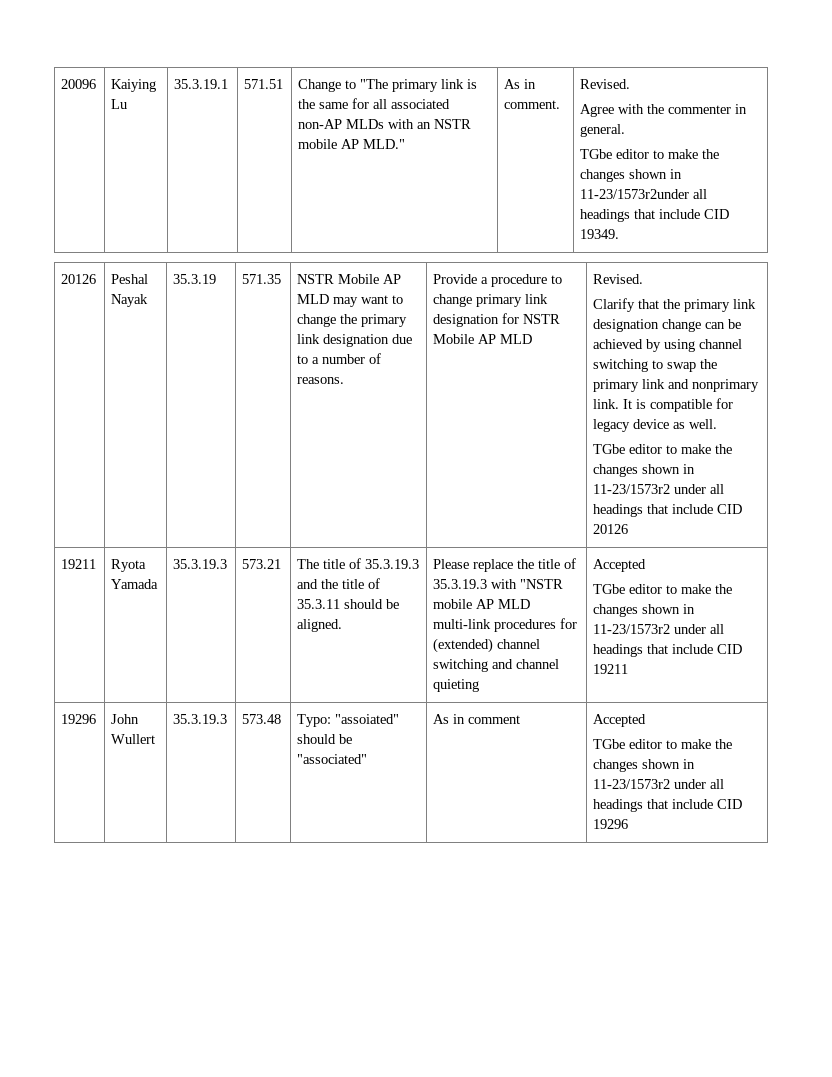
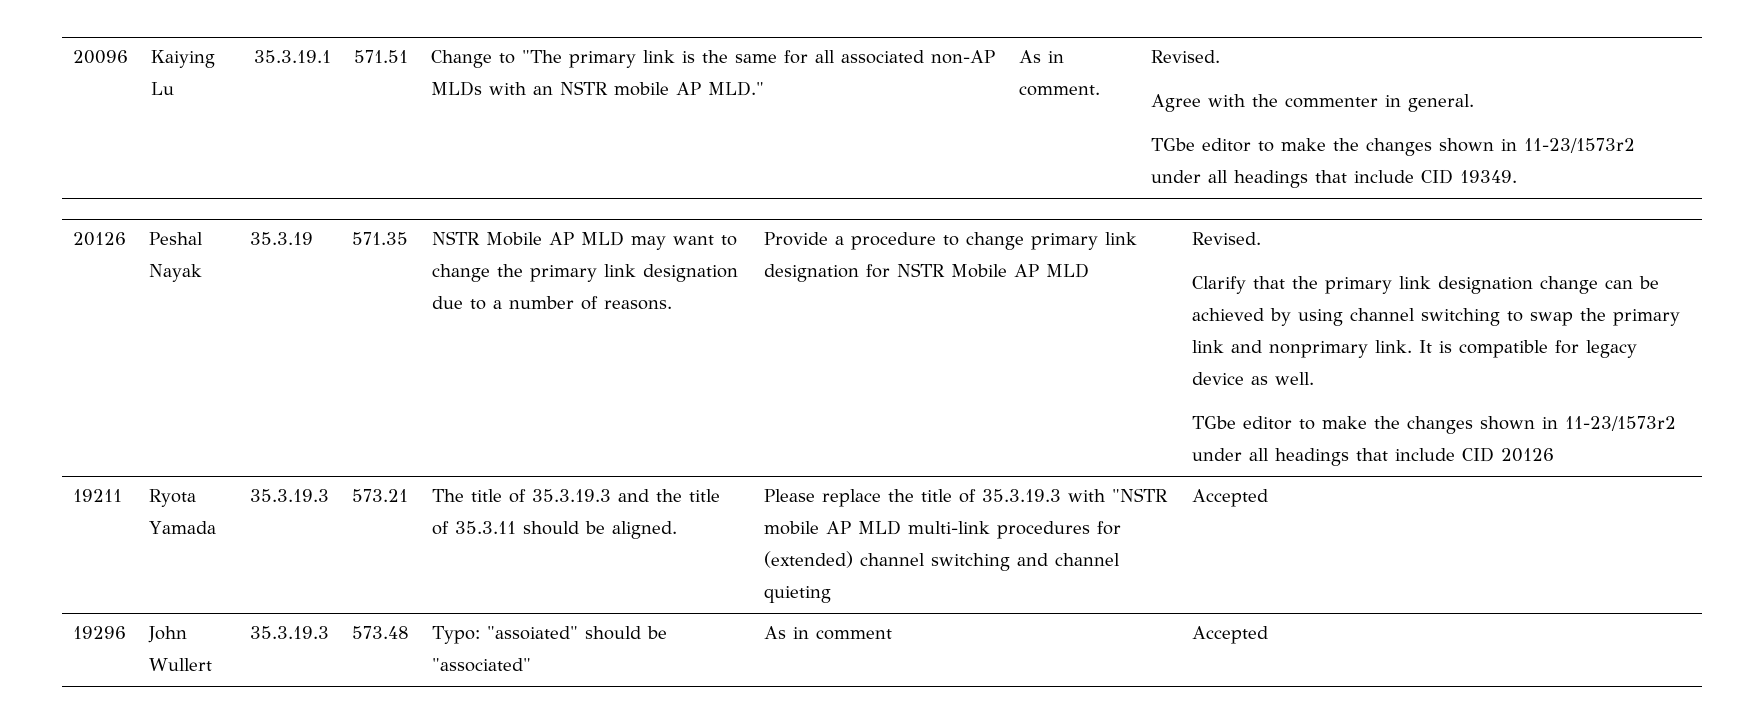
- TGbe editor to make the changes shown in 11-23/1573r2under all headings that include CID 19349.
+ TGbe editor to make the changes shown in 11-23/1573r2 under all headings that include CID 19349.
- TGbe editor to make the changes shown in 11-23/1573r2 under all headings that include CID 19211
  19296 | John Wullert | 35.3.19.3 | 573.48 | Typo: "assoiated" should be "associated" | As in comment | Accepted
- TGbe editor to make the changes shown in 11-23/1573r2 under all headings that include CID 19296

